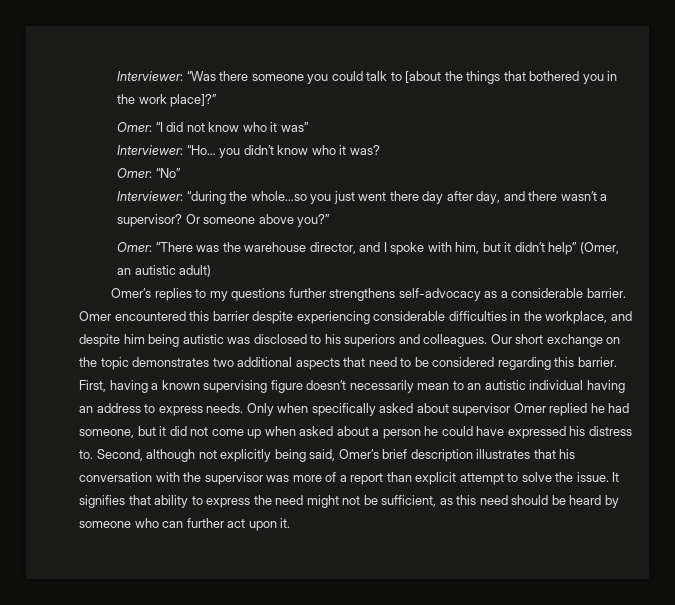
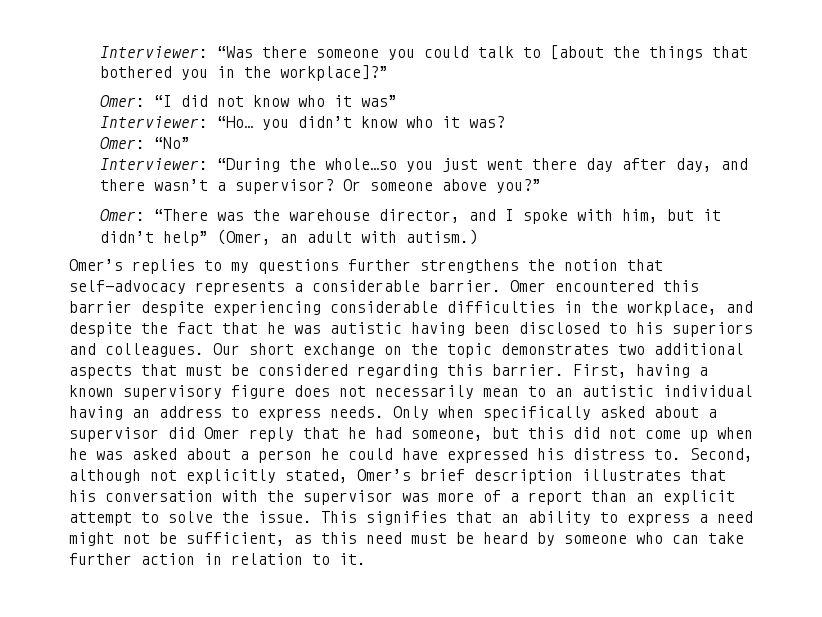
- Interviewer: “Was there someone you could talk to [about the things that bothered you in the work place]?”
+ Interviewer: “Was there someone you could talk to [about the things that bothered you in the workplace]?”
- Interviewer: “during the whole…so you just went there day after day, and there wasn’t a supervisor?
+ Interviewer: “During the whole…so you just went there day after day, and there wasn’t a supervisor?
- Omer: “There was the warehouse director, and I spoke with him, but it didn’t help” (Omer, an autistic adult)
+ Omer: “There was the warehouse director, and I spoke with him, but it didn’t help” (Omer, an adult with autism.)
- Omer’s replies to my questions further strengthens self-advocacy as a considerable barrier.
+ Omer’s replies to my questions further strengthens the notion that self-advocacy represents a considerable barrier.
- Omer encountered this barrier despite experiencing considerable difficulties in the workplace, and despite him being autistic was disclosed to his superiors and colleagues.
+ Omer encountered this barrier despite experiencing considerable difficulties in the workplace, and despite the fact that he was autistic having been disclosed to his superiors and colleagues.
- Our short exchange on the topic demonstrates two additional aspects that need to be considered regarding this barrier.
+ Our short exchange on the topic demonstrates two additional aspects that must be considered regarding this barrier.
- First, having a known supervising figure doesn’t necessarily mean to an autistic individual having an address to express needs.
+ First, having a known supervisory figure does not necessarily mean to an autistic individual having an address to express needs.
- Only when specifically asked about supervisor Omer replied he had someone, but it did not come up when asked about a person he could have expressed his distress to.
+ Only when specifically asked about a supervisor did Omer reply that he had someone, but this did not come up when he was asked about a person he could have expressed his distress to.
- Second, although not explicitly being said, Omer’s brief description illustrates that his conversation with the supervisor was more of a report than explicit attempt to solve the issue.
+ Second, although not explicitly stated, Omer’s brief description illustrates that his conversation with the supervisor was more of a report than an explicit attempt to solve the issue.
- It signifies that ability to express the need might not be sufficient, as this need should be heard by someone who can further act upon it.
+ This signifies that an ability to express a need might not be sufficient, as this need must be heard by someone who can take further action in relation to it.

